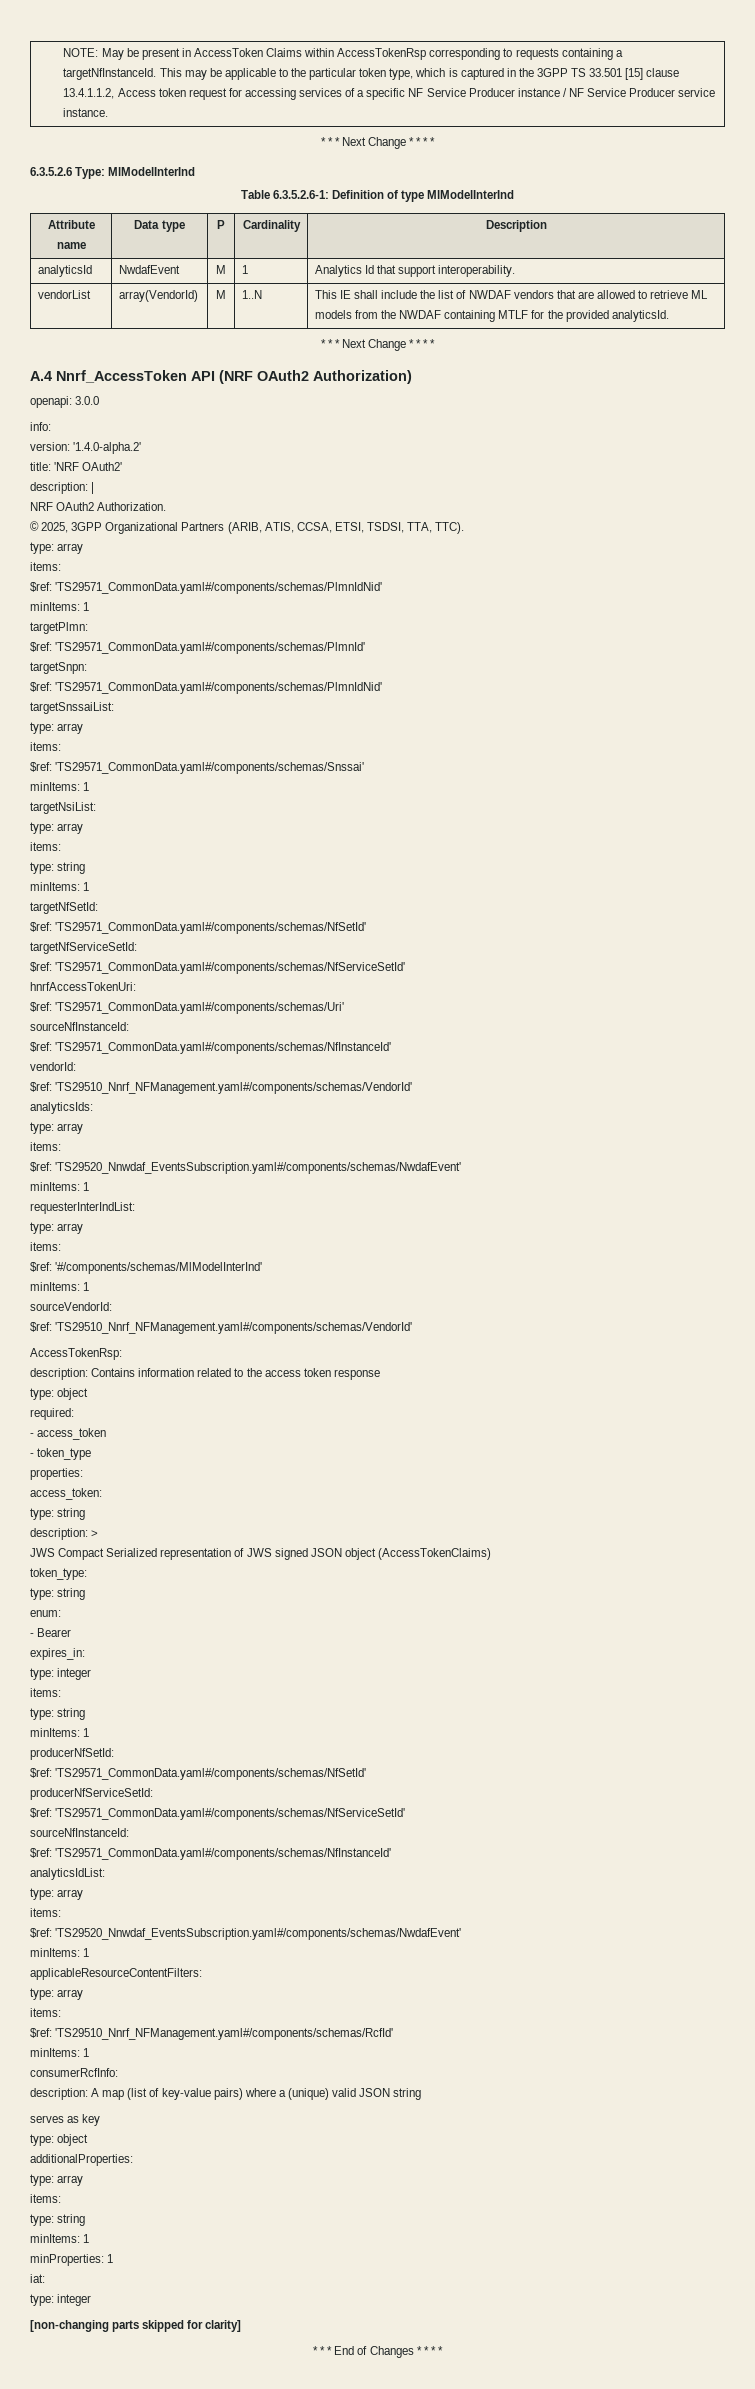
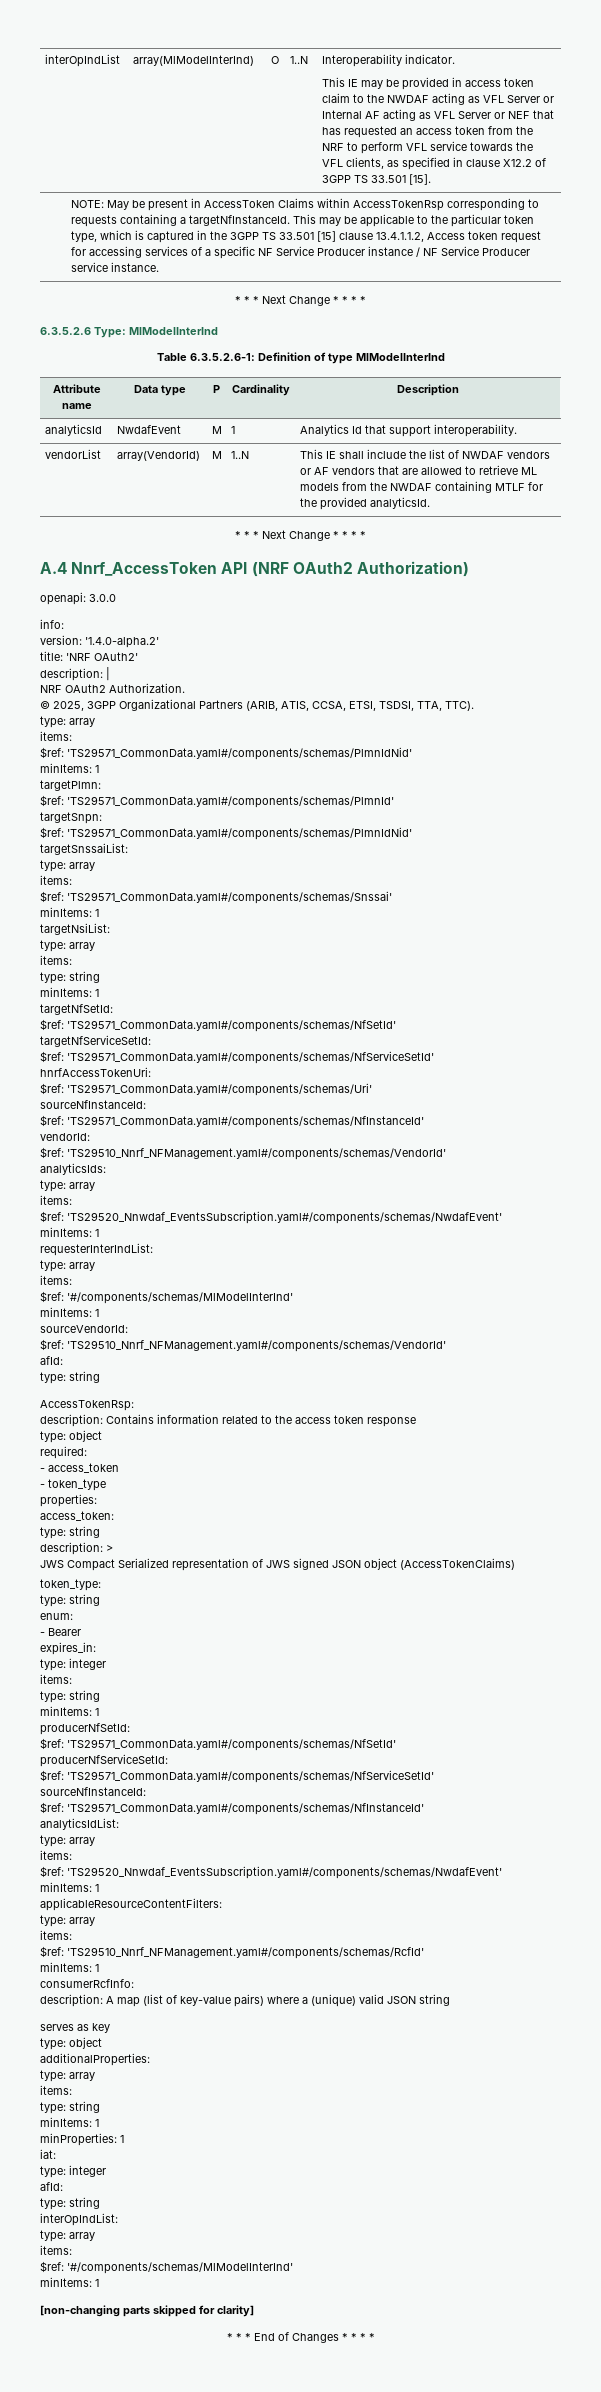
+ interOpIndList | array(MlModelInterInd) | O | 1..N | Interoperability indicator.
+ This IE may be provided in access token claim to the NWDAF acting as VFL Server or Internal AF acting as VFL Server or NEF that has requested an access token from the NRF to perform VFL service towards the VFL clients, as specified in clause X12.2 of 3GPP TS 33.501 [15].
- vendorList | array(VendorId) | M | 1..N | This IE shall include the list of NWDAF vendors that are allowed to retrieve ML models from the NWDAF containing MTLF for the provided analyticsId.
+ vendorList | array(VendorId) | M | 1..N | This IE shall include the list of NWDAF vendors or AF vendors that are allowed to retrieve ML models from the NWDAF containing MTLF for the provided analyticsId.
  sourceVendorId:
  $ref: 'TS29510_Nnrf_NFManagement.yaml#/components/schemas/VendorId'
+ afId:
+ type: string
  iat:
  type: integer
+ afId:
+ type: string
+ interOpIndList:
+ type: array
+ items:
+ $ref: '#/components/schemas/MlModelInterInd'
+ minItems: 1

